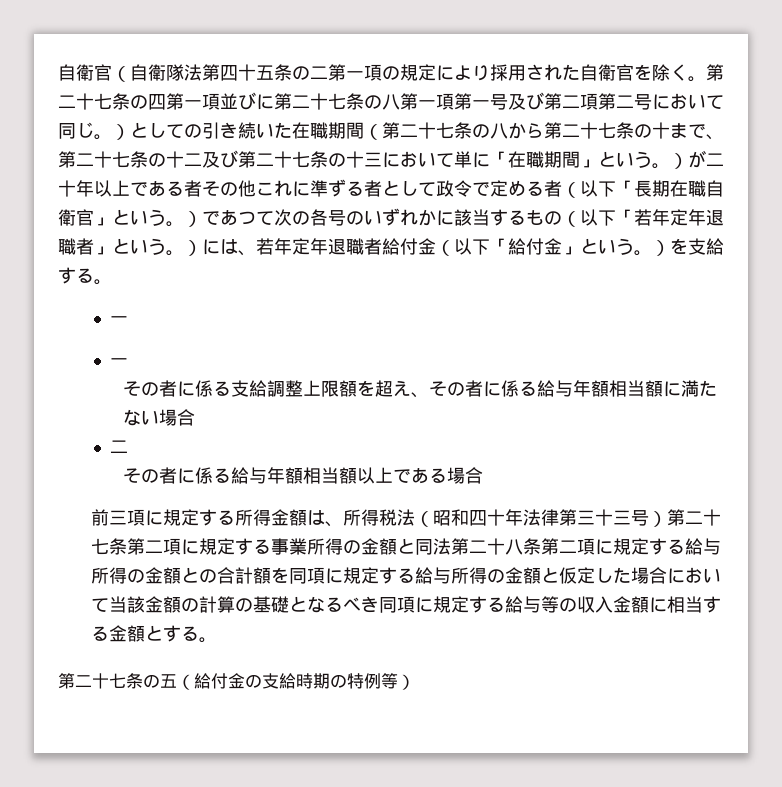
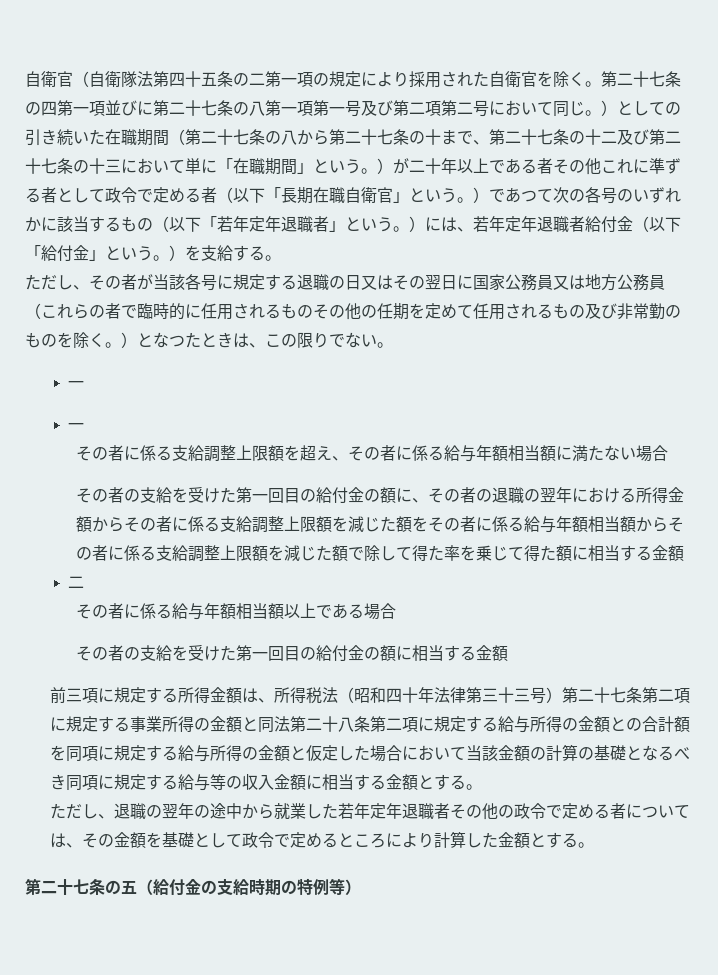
+ ただし、その者が当該各号に規定する退職の日又はその翌日に国家公務員又は地方公務員（これらの者で臨時的に任用されるものその他の任期を定めて任用されるもの及び非常勤のものを除く。）となつたときは、この限りでない。
+ その者の支給を受けた第一回目の給付金の額に、その者の退職の翌年における所得金額からその者に係る支給調整上限額を減じた額をその者に係る給与年額相当額からその者に係る支給調整上限額を減じた額で除して得た率を乗じて得た額に相当する金額
+ その者の支給を受けた第一回目の給付金の額に相当する金額
+ ただし、退職の翌年の途中から就業した若年定年退職者その他の政令で定める者については、その金額を基礎として政令で定めるところにより計算した金額とする。

